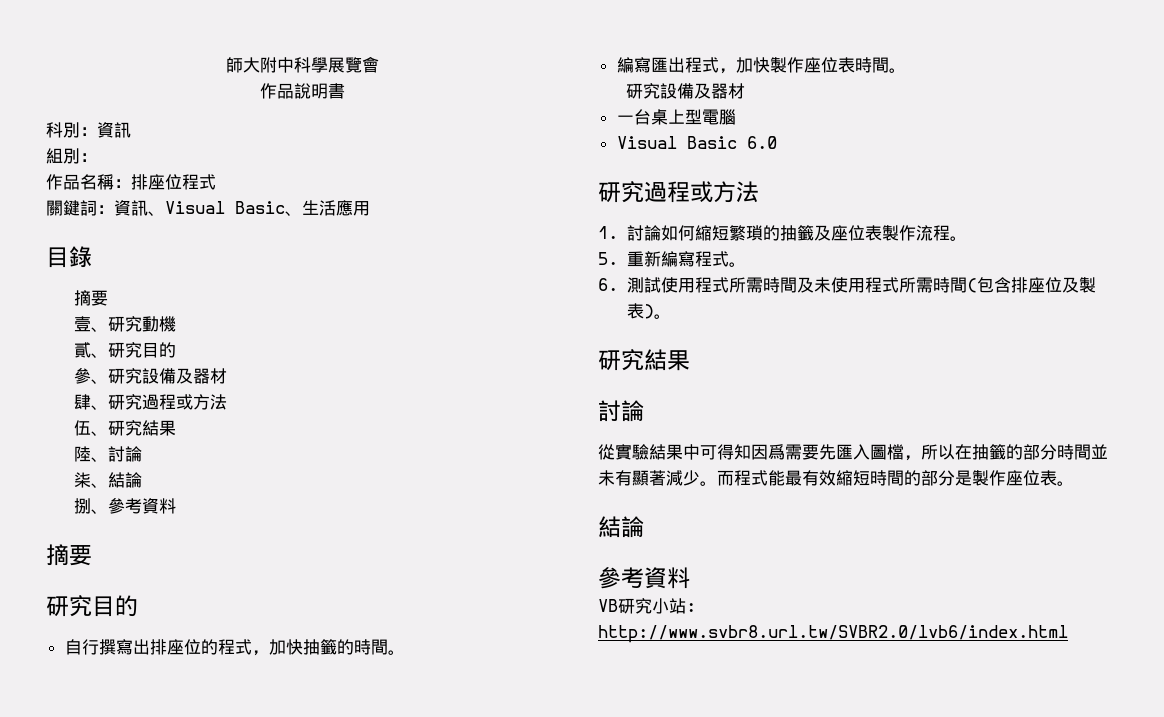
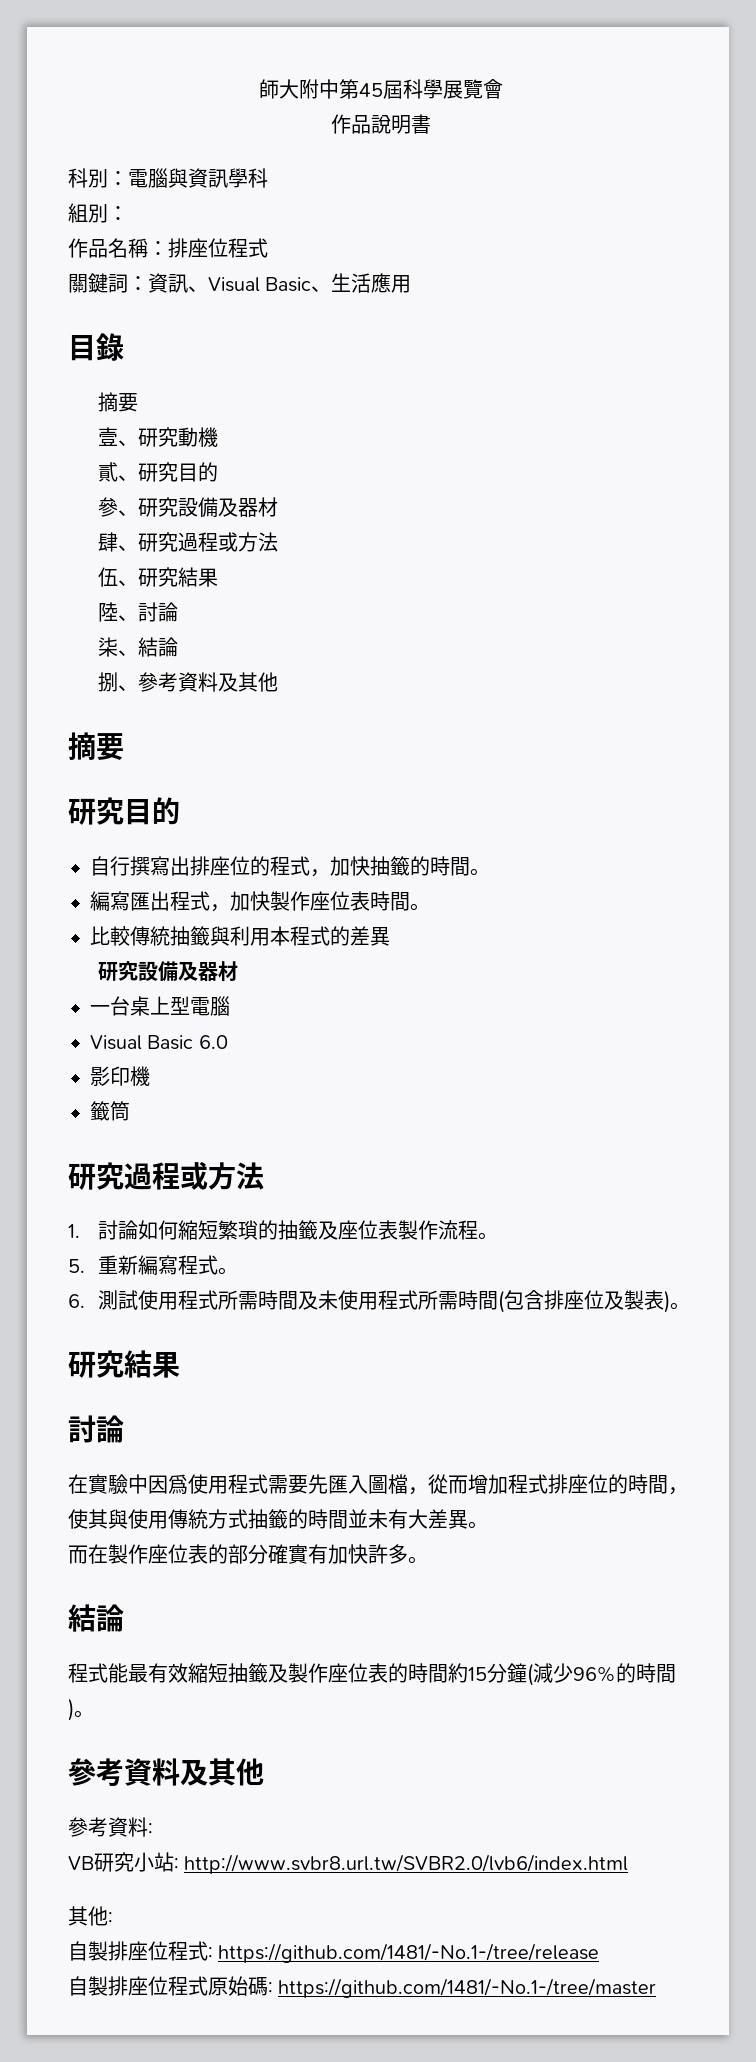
- 師大附中科學展覽會
+ 師大附中第45屆科學展覽會
- 科別：資訊
+ 科別：電腦與資訊學科
- 捌、參考資料
+ 捌、參考資料及其他
+ 比較傳統抽籤與利用本程式的差異
+ 影印機
+ 籤筒
- 從實驗結果中可得知因爲需要先匯入圖檔，所以在抽籤的部分時間並未有顯著減少。而程式能最有效縮短時間的部分是製作座位表。
+ 在實驗中因爲使用程式需要先匯入圖檔，從而增加程式排座位的時間，使其與使用傳統方式抽籤的時間並未有大差異。
+ 而在製作座位表的部分確實有加快許多。
  結論
- 參考資料
+ 程式能最有效縮短抽籤及製作座位表的時間約15分鐘(減少96%的時間)。
+ 參考資料及其他
+ 參考資料:
+ 其他:
+ 自製排座位程式: https://github.com/1481/-No.1-/tree/release
+ 自製排座位程式原始碼: https://github.com/1481/-No.1-/tree/master

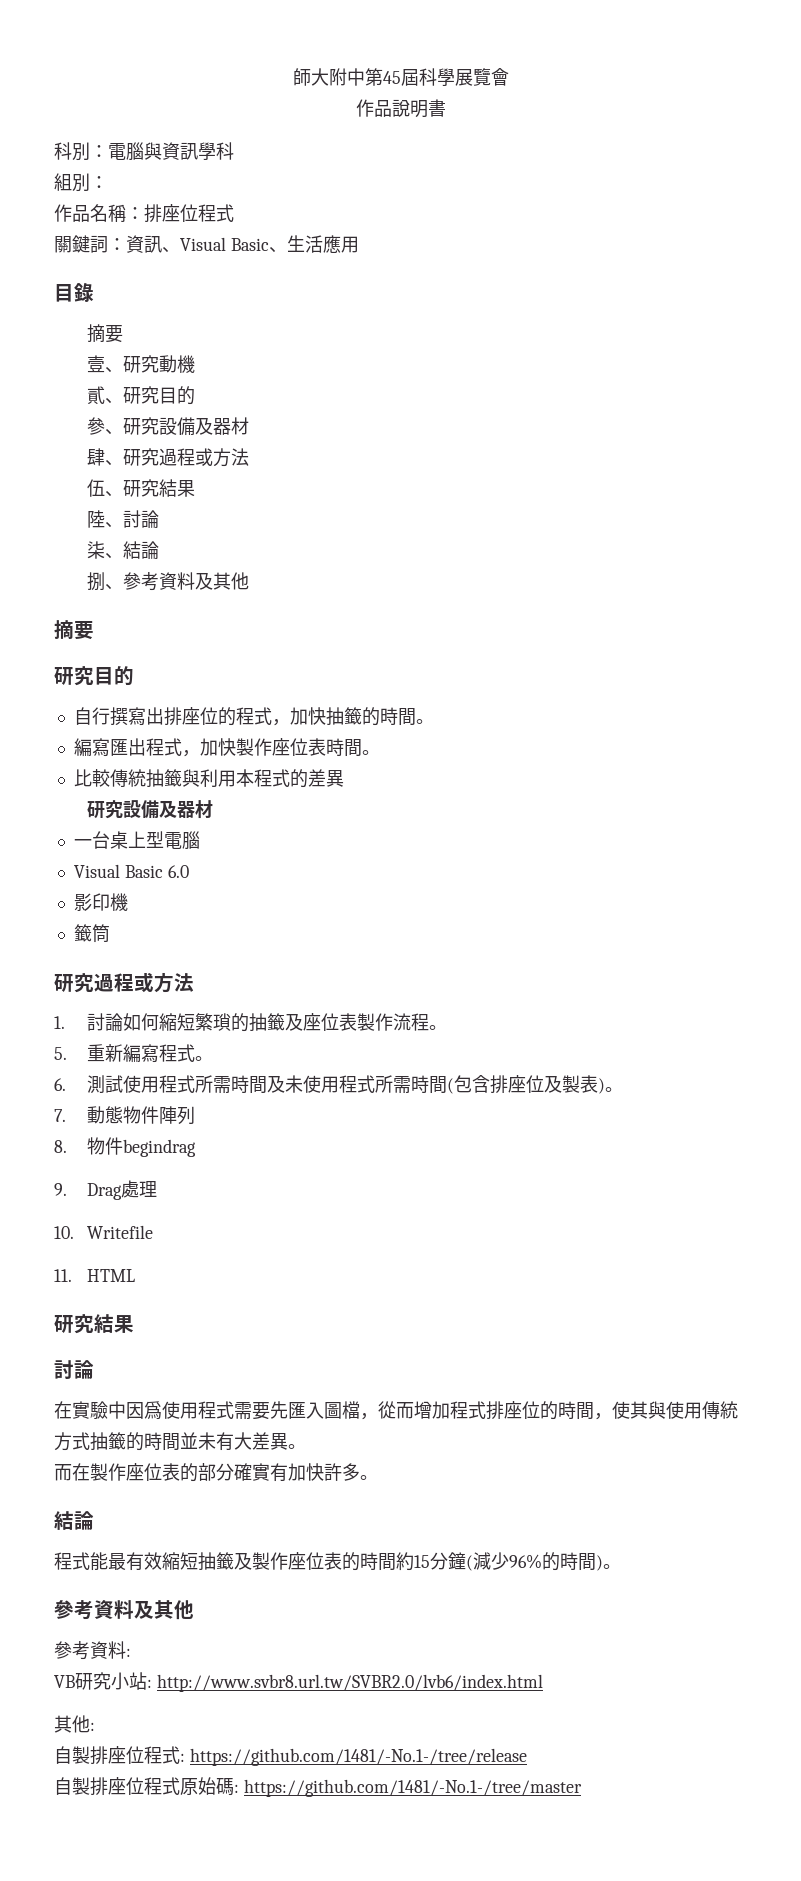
+ 7.動態物件陣列
+ 8.物件begindrag
+ 9. Drag處理
+ 10. Writefile
+ 11. HTML

